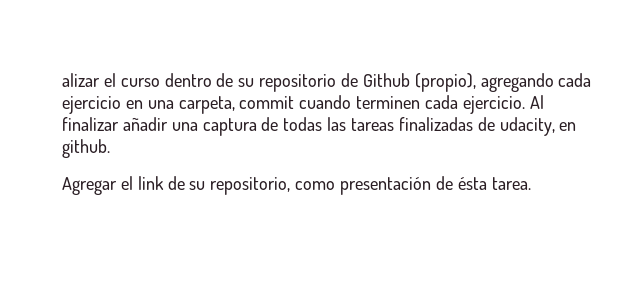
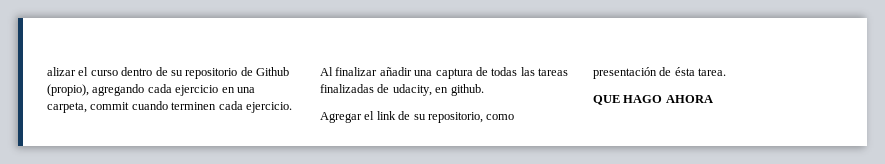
+ QUE HAGO AHORA

